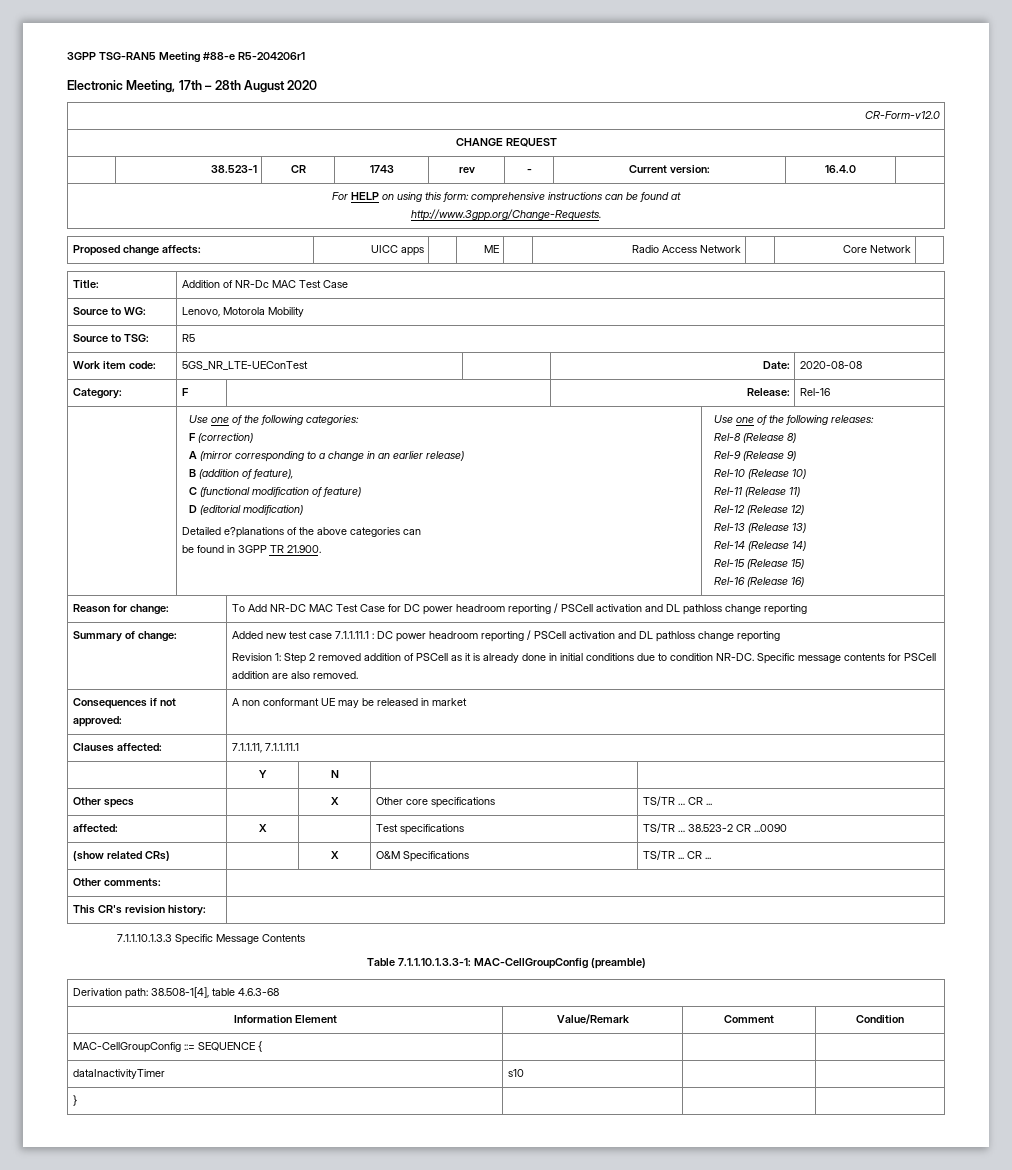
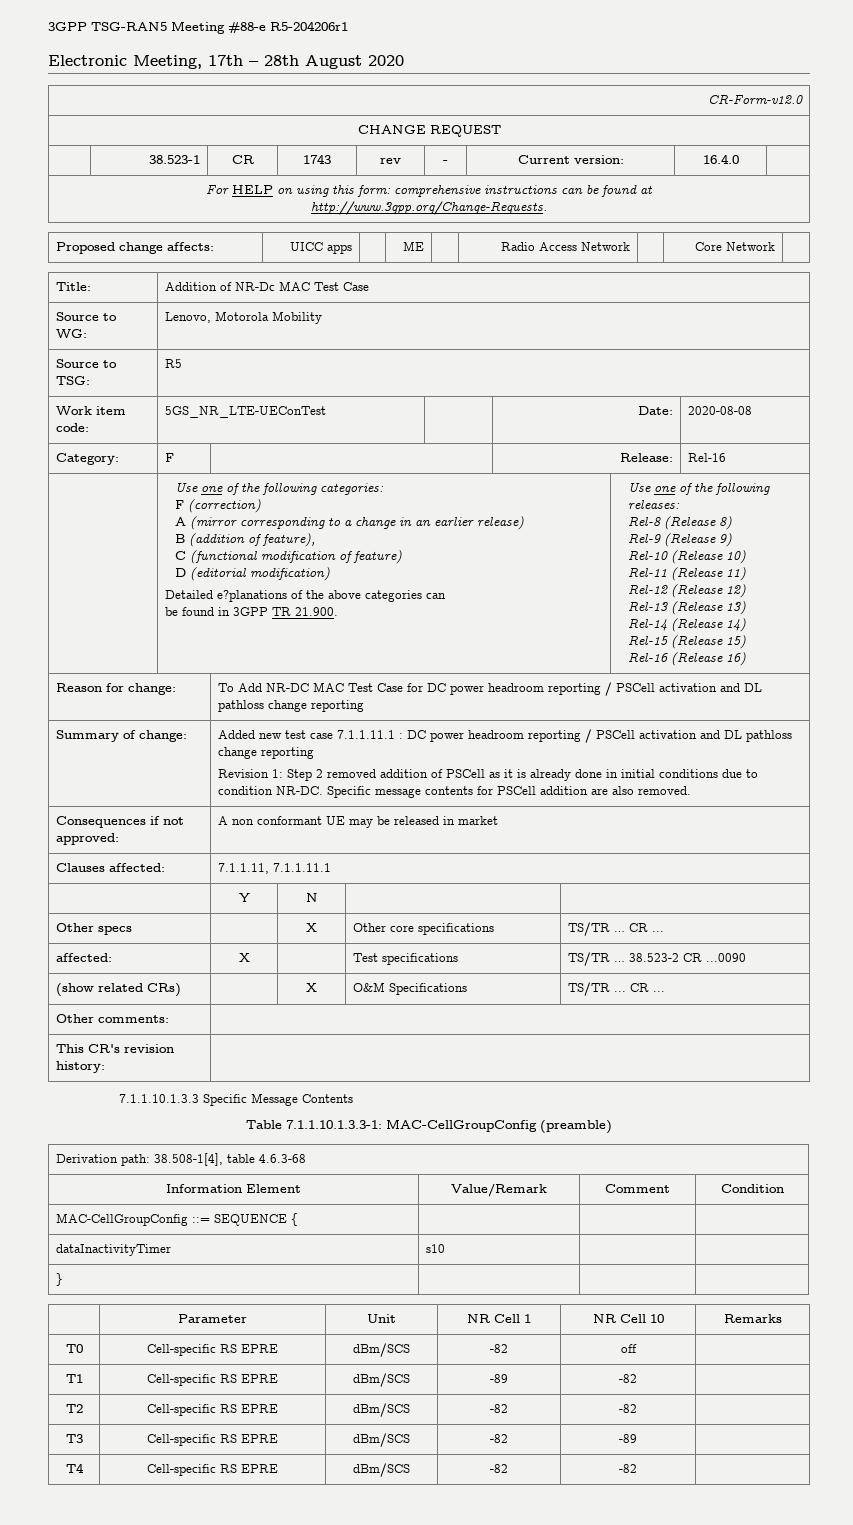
+ | Parameter | Unit | NR Cell 1 | NR Cell 10 | Remarks
+ T0 | Cell-specific RS EPRE | dBm/SCS | -82 | off |
+ T1 | Cell-specific RS EPRE | dBm/SCS | -89 | -82 |
+ T2 | Cell-specific RS EPRE | dBm/SCS | -82 | -82 |
+ T3 | Cell-specific RS EPRE | dBm/SCS | -82 | -89 |
+ T4 | Cell-specific RS EPRE | dBm/SCS | -82 | -82 |

